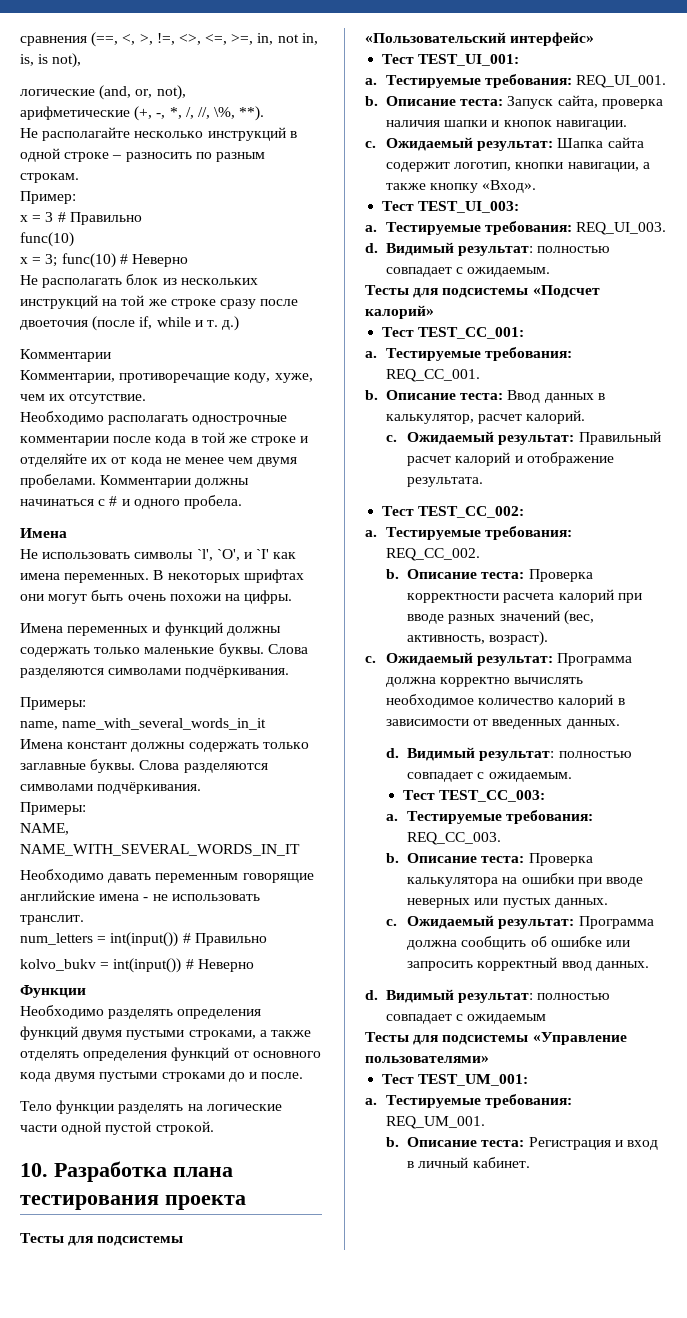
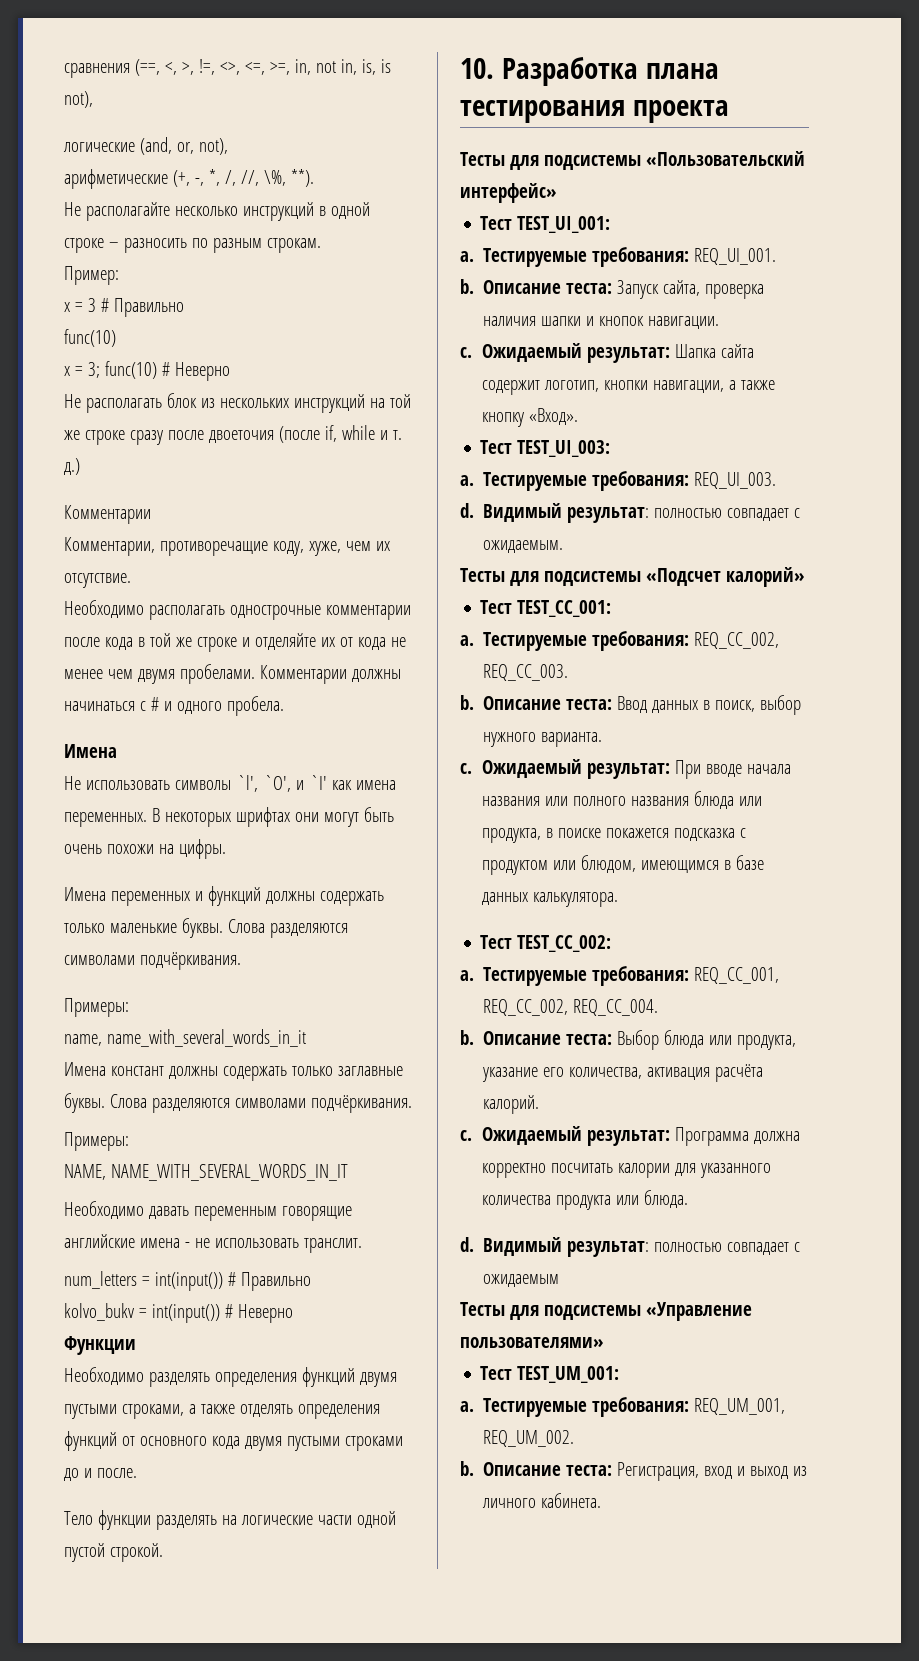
- Тестируемые требования: REQ_CC_001.
+ Тестируемые требования: REQ_CC_002, REQ_CC_003.
- Описание теста: Ввод данных в калькулятор, расчет калорий.
- c. Ожидаемый результат: Правильный расчет калорий и отображение результата.
+ Описание теста: Ввод данных в поиск, выбор нужного варианта.
+ c. Ожидаемый результат: При вводе начала названия или полного названия блюда или продукта, в поиске покажется подсказка с продуктом или блюдом, имеющимся в базе данных калькулятора.
- Тестируемые требования: REQ_CC_002.
- b. Описание теста: Проверка корректности расчета калорий при вводе разных значений (вес, активность, возраст).
+ Тестируемые требования: REQ_CC_001, REQ_CC_002, REQ_CC_004.
+ b. Описание теста: Выбор блюда или продукта, указание его количества, активация расчёта калорий.
- Ожидаемый результат: Программа должна корректно вычислять необходимое количество калорий в зависимости от введенных данных.
- d. Видимый результат: полностью совпадает с ожидаемым.
- Тест TEST_CC_003:
- a. Тестируемые требования: REQ_CC_003.
- b. Описание теста: Проверка калькулятора на ошибки при вводе неверных или пустых данных.
- c. Ожидаемый результат: Программа должна сообщить об ошибке или запросить корректный ввод данных.
+ Ожидаемый результат: Программа должна корректно посчитать калории для указанного количества продукта или блюда.
- Тестируемые требования: REQ_UM_001.
- b. Описание теста: Регистрация и вход в личный кабинет.
+ Тестируемые требования: REQ_UM_001, REQ_UM_002.
+ b. Описание теста: Регистрация, вход и выход из личного кабинета.

